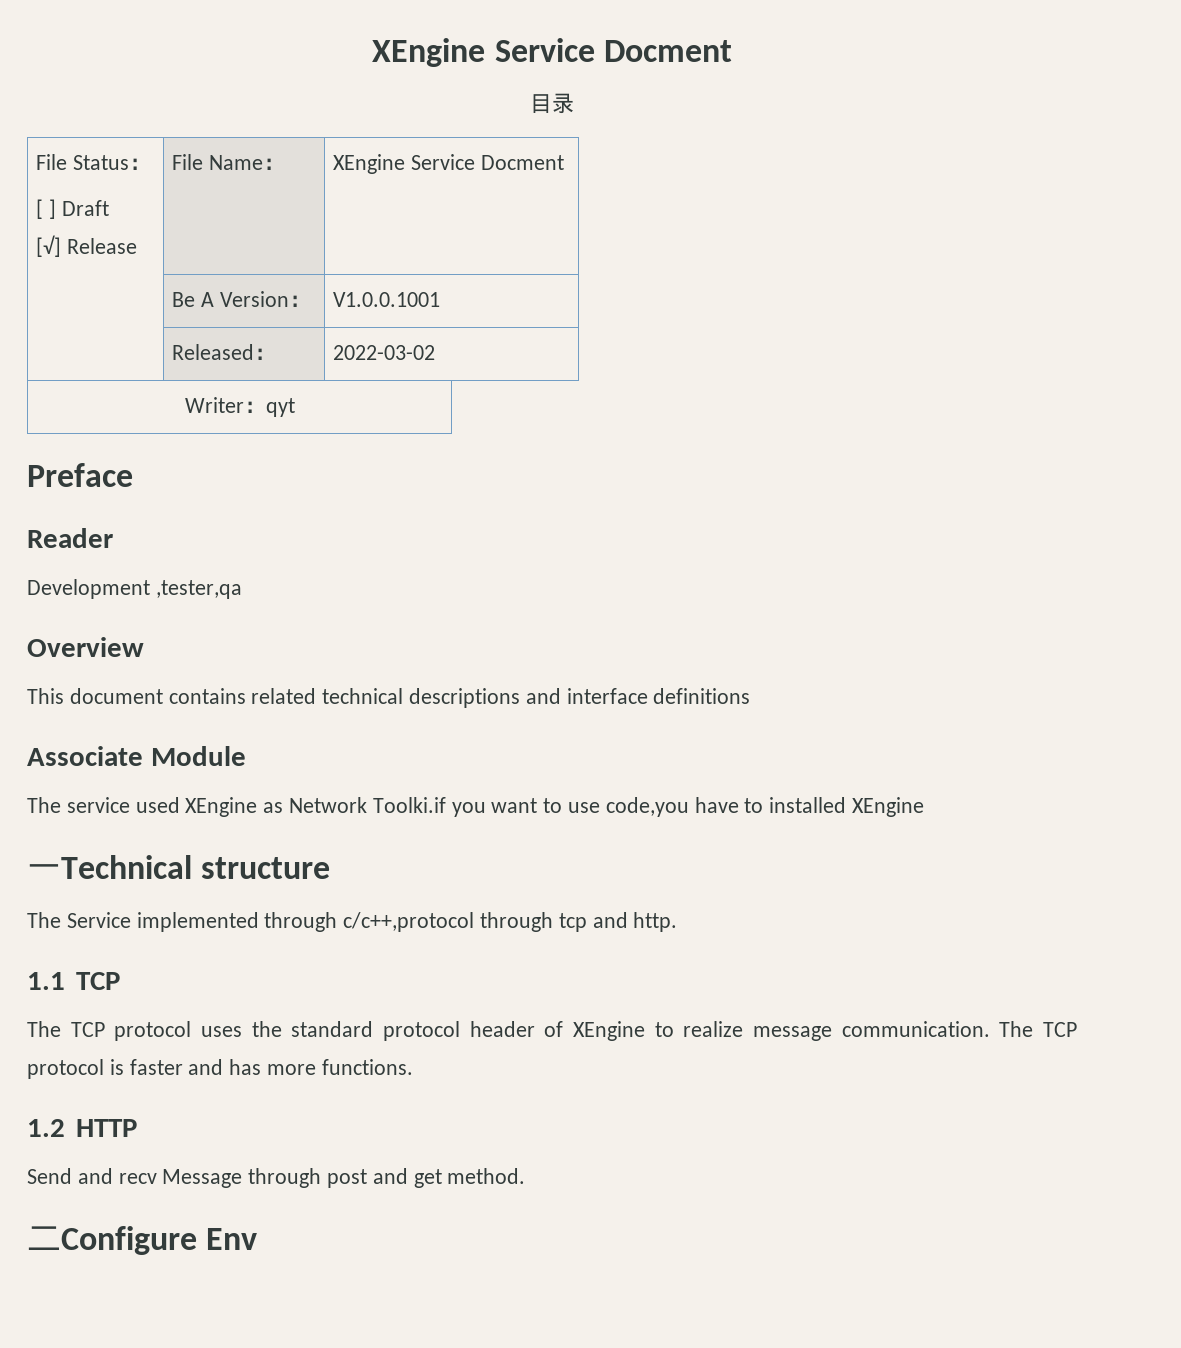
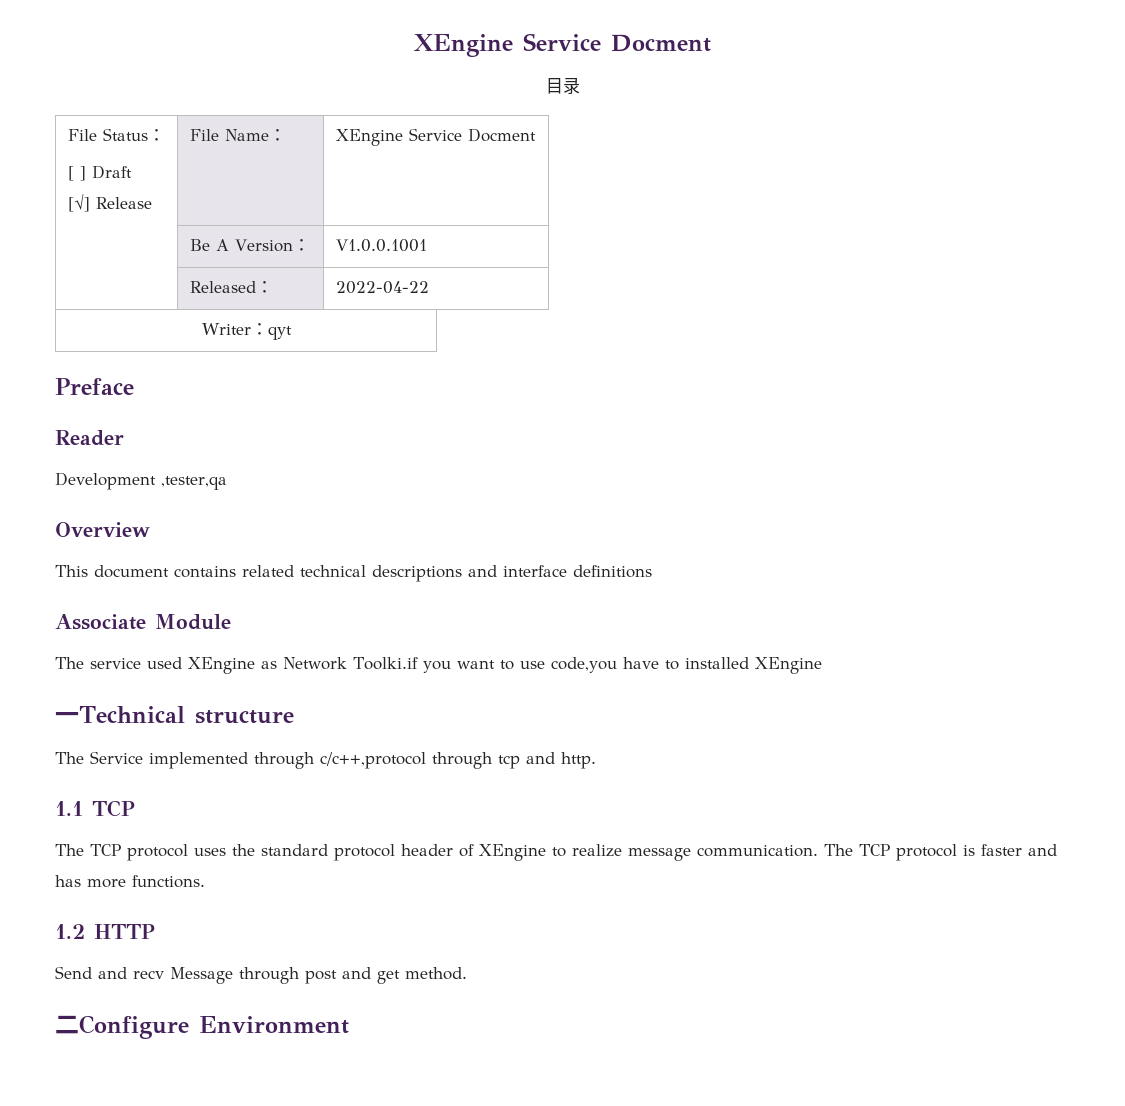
- | Released： | 2022-03-02
+ | Released： | 2022-04-22
- 二Configure Env
+ 二Configure Environment

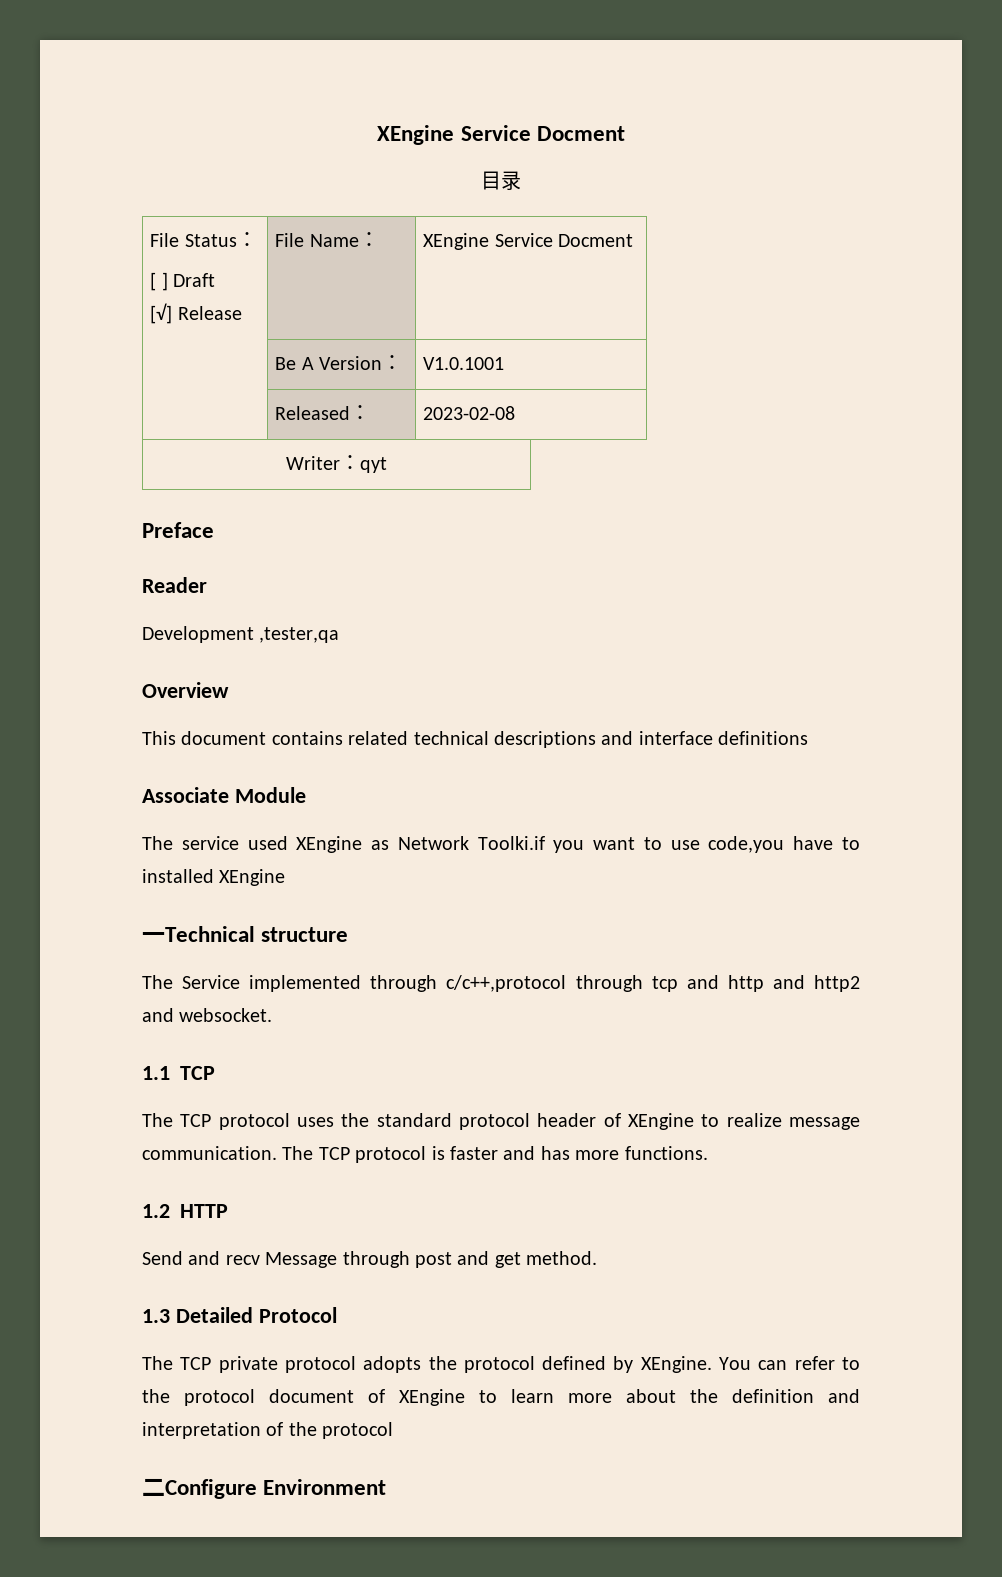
- | Be A Version： | V1.0.0.1001
+ | Be A Version： | V1.0.1001
- | Released： | 2022-04-22
+ | Released： | 2023-02-08
- The Service implemented through c/c++,protocol through tcp and http.
+ The Service implemented through c/c++,protocol through tcp and http and http2 and websocket.
+ 1.3 Detailed Protocol
+ The TCP private protocol adopts the protocol defined by XEngine. You can refer to the protocol document of XEngine to learn more about the definition and interpretation of the protocol

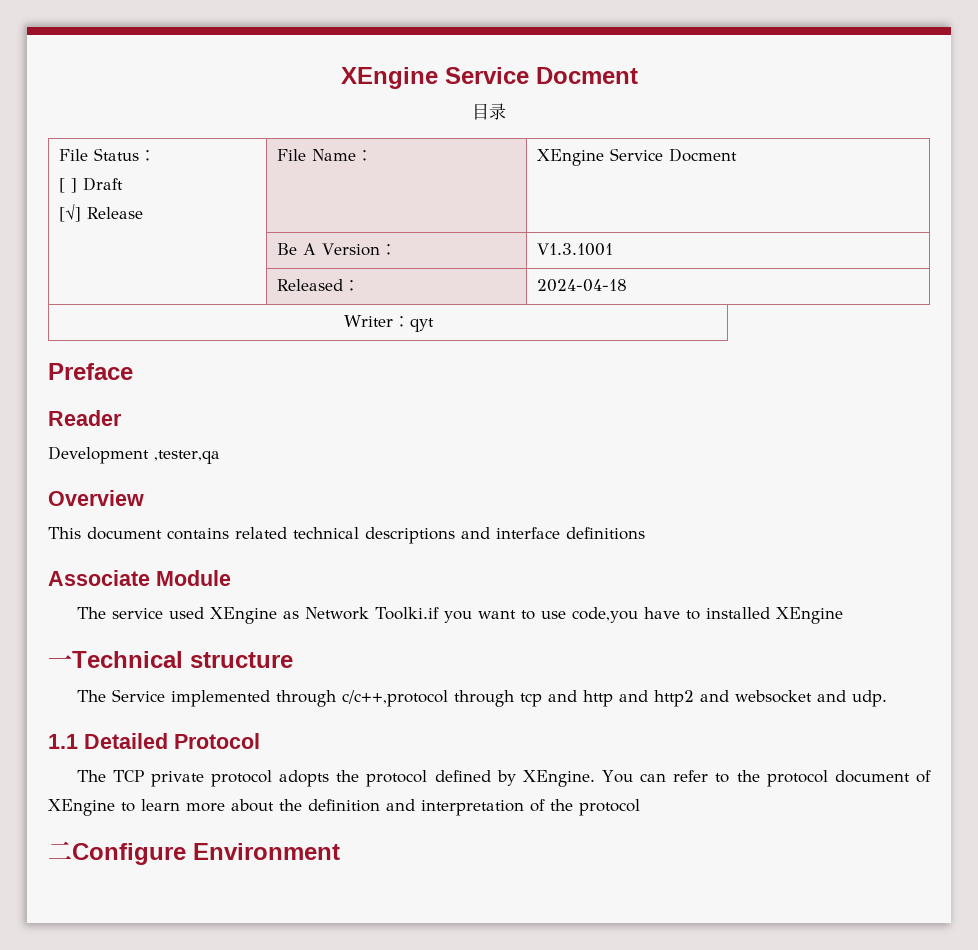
- | Be A Version： | V1.0.1001
+ | Be A Version： | V1.3.1001
- | Released： | 2023-02-08
+ | Released： | 2024-04-18
- The Service implemented through c/c++,protocol through tcp and http and http2 and websocket.
- 1.1 TCP
- The TCP protocol uses the standard protocol header of XEngine to realize message communication. The TCP protocol is faster and has more functions.
- 1.2 HTTP
- Send and recv Message through post and get method.
- 1.3 Detailed Protocol
+ The Service implemented through c/c++,protocol through tcp and http and http2 and websocket and udp.
+ 1.1 Detailed Protocol

